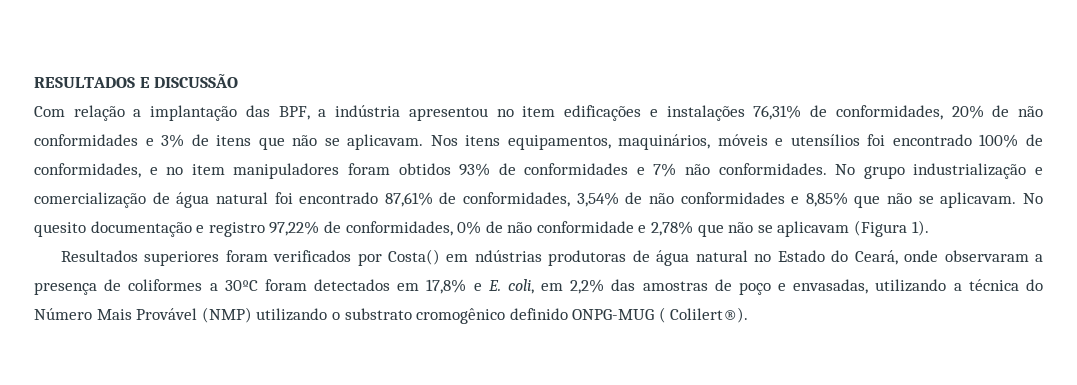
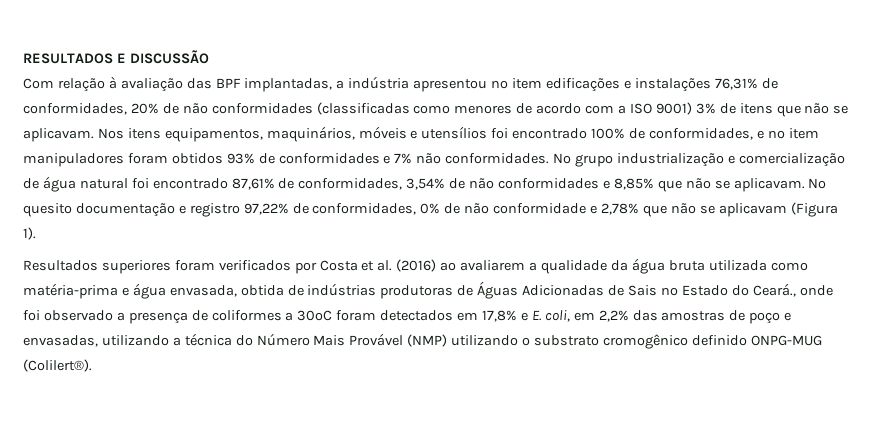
- Com relação a implantação das BPF, a indústria apresentou no item edificações e instalações 76,31% de conformidades, 20% de não conformidades e 3% de itens que não se aplicavam.
+ Com relação à avaliação das BPF implantadas, a indústria apresentou no item edificações e instalações 76,31% de conformidades, 20% de não conformidades (classificadas como menores de acordo com a ISO 9001) 3% de itens que não se aplicavam.
- Resultados superiores foram verificados por Costa() em ndústrias produtoras de água natural no Estado do Ceará, onde observaram a presença de coliformes a 30ºC foram detectados em 17,8% e E. coli, em 2,2% das amostras de poço e envasadas, utilizando a técnica do Número Mais Provável (NMP) utilizando o substrato cromogênico definido ONPG-MUG ( Colilert®).
+ Resultados superiores foram verificados por Costa et al. (2016) ao avaliarem a qualidade da água bruta utilizada como matéria-prima e água envasada, obtida de indústrias produtoras de Águas Adicionadas de Sais no Estado do Ceará., onde foi observado a presença de coliformes a 30ºC foram detectados em 17,8% e E. coli, em 2,2% das amostras de poço e envasadas, utilizando a técnica do Número Mais Provável (NMP) utilizando o substrato cromogênico definido ONPG-MUG (Colilert®).

